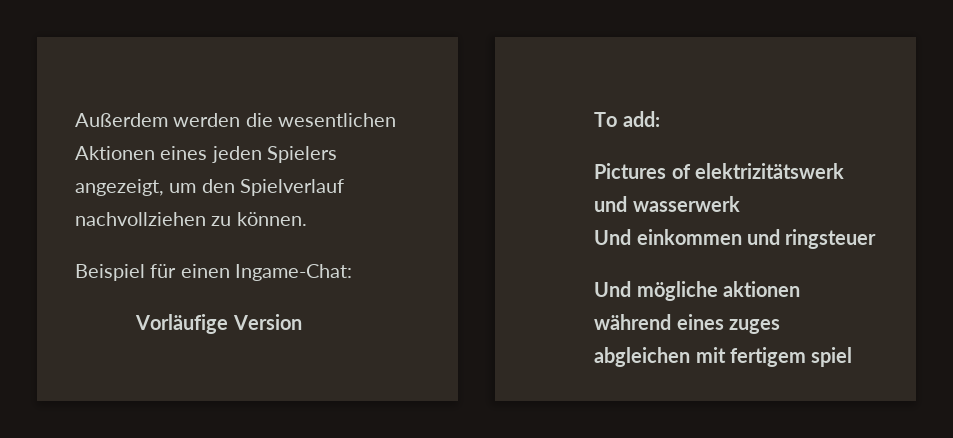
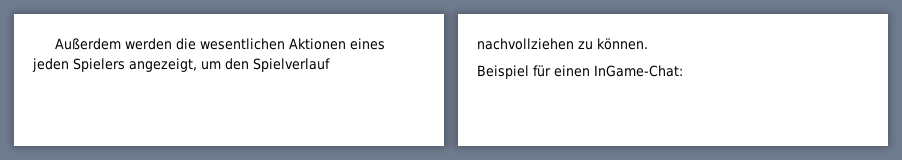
- Beispiel für einen Ingame-Chat:
- Vorläufige Version
- To add:
- Pictures of elektrizitätswerk und wasserwerk
- Und einkommen und ringsteuer
- Und mögliche aktionen während eines zuges abgleichen mit fertigem spiel
+ Beispiel für einen InGame-Chat:

